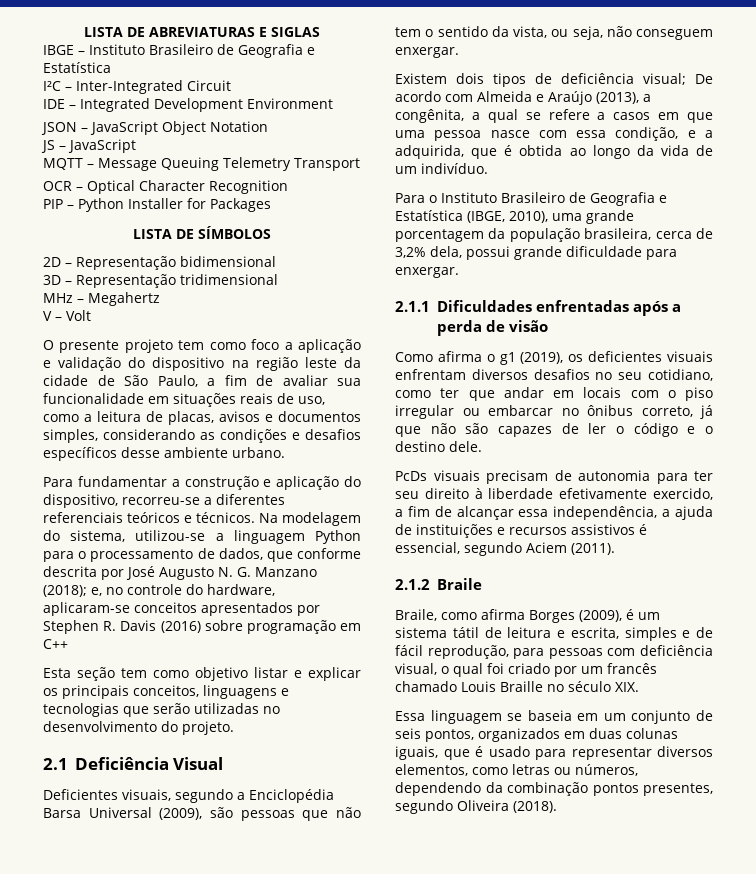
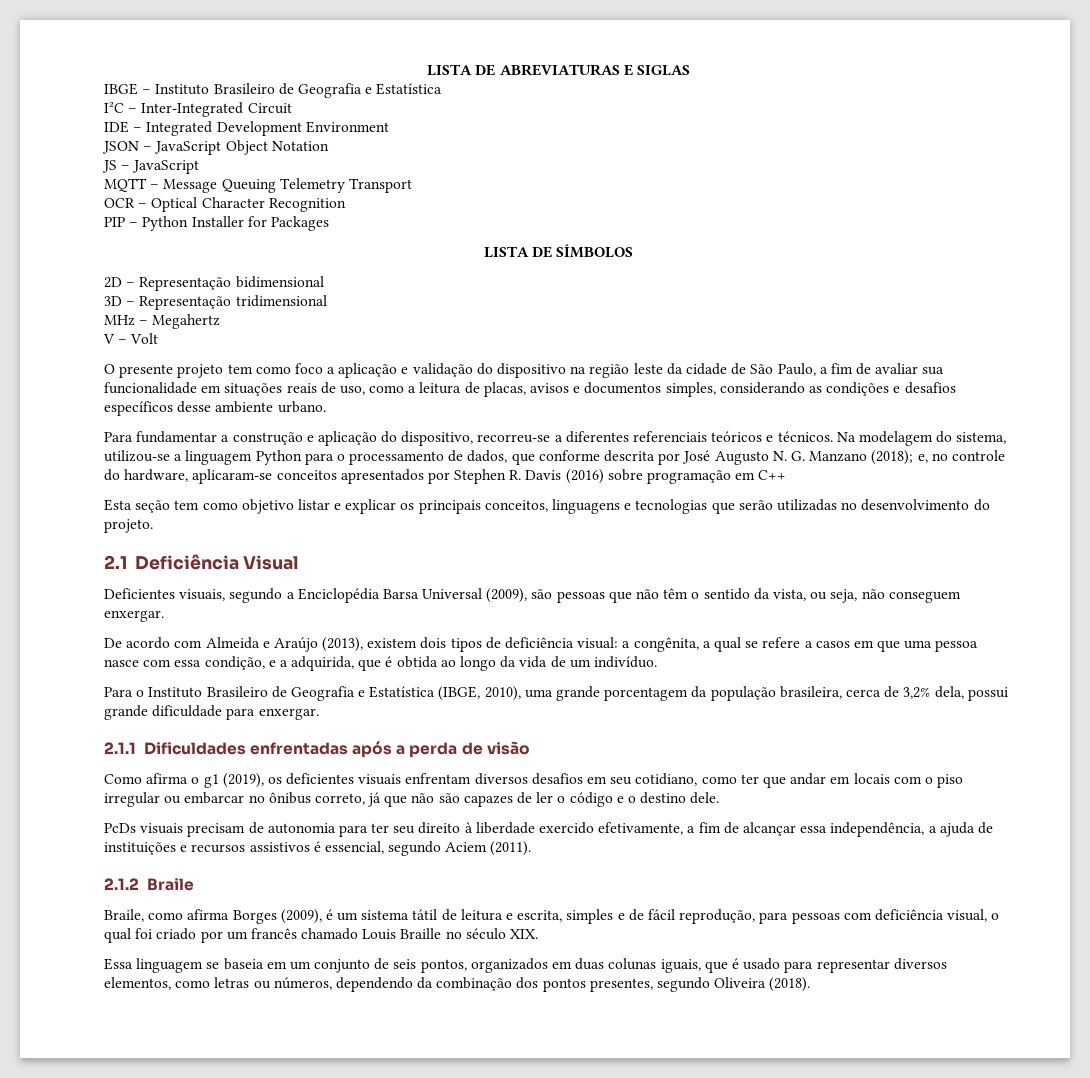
- Deficientes visuais, segundo a Enciclopédia Barsa Universal (2009), são pessoas que não tem o sentido da vista, ou seja, não conseguem enxergar.
+ Deficientes visuais, segundo a Enciclopédia Barsa Universal (2009), são pessoas que não têm o sentido da vista, ou seja, não conseguem enxergar.
- Existem dois tipos de deficiência visual; De acordo com Almeida e Araújo (2013), a congênita, a qual se refere a casos em que uma pessoa nasce com essa condição, e a adquirida, que é obtida ao longo da vida de um indivíduo.
+ De acordo com Almeida e Araújo (2013), existem dois tipos de deficiência visual: a congênita, a qual se refere a casos em que uma pessoa nasce com essa condição, e a adquirida, que é obtida ao longo da vida de um indivíduo.
- Como afirma o g1 (2019), os deficientes visuais enfrentam diversos desafios no seu cotidiano, como ter que andar em locais com o piso irregular ou embarcar no ônibus correto, já que não são capazes de ler o código e o destino dele.
+ Como afirma o g1 (2019), os deficientes visuais enfrentam diversos desafios em seu cotidiano, como ter que andar em locais com o piso irregular ou embarcar no ônibus correto, já que não são capazes de ler o código e o destino dele.
- PcDs visuais precisam de autonomia para ter seu direito à liberdade efetivamente exercido, a fim de alcançar essa independência, a ajuda de instituições e recursos assistivos é essencial, segundo Aciem (2011).
+ PcDs visuais precisam de autonomia para ter seu direito à liberdade exercido efetivamente, a fim de alcançar essa independência, a ajuda de instituições e recursos assistivos é essencial, segundo Aciem (2011).
- Essa linguagem se baseia em um conjunto de seis pontos, organizados em duas colunas iguais, que é usado para representar diversos elementos, como letras ou números, dependendo da combinação pontos presentes, segundo Oliveira (2018).
+ Essa linguagem se baseia em um conjunto de seis pontos, organizados em duas colunas iguais, que é usado para representar diversos elementos, como letras ou números, dependendo da combinação dos pontos presentes, segundo Oliveira (2018).

